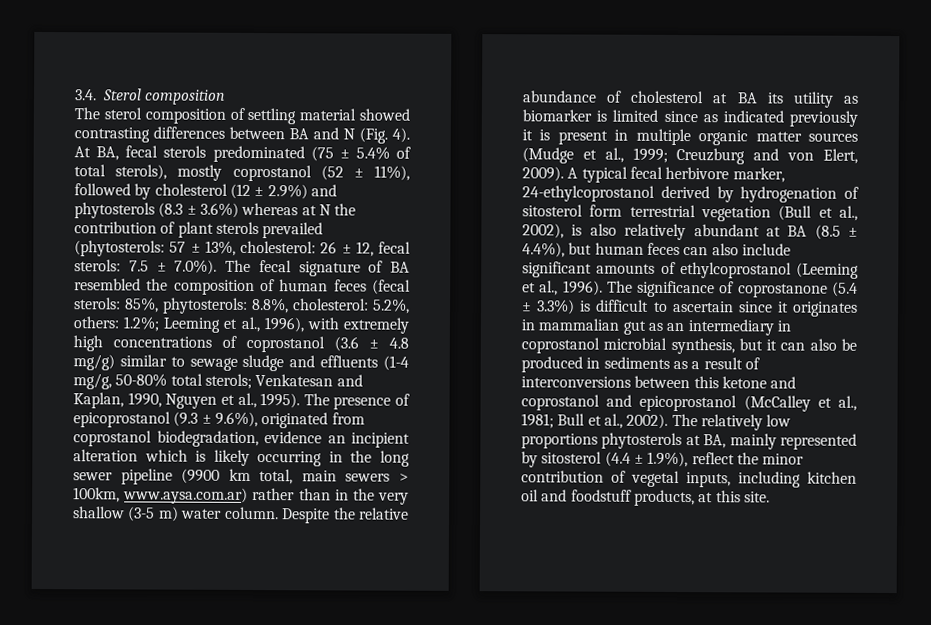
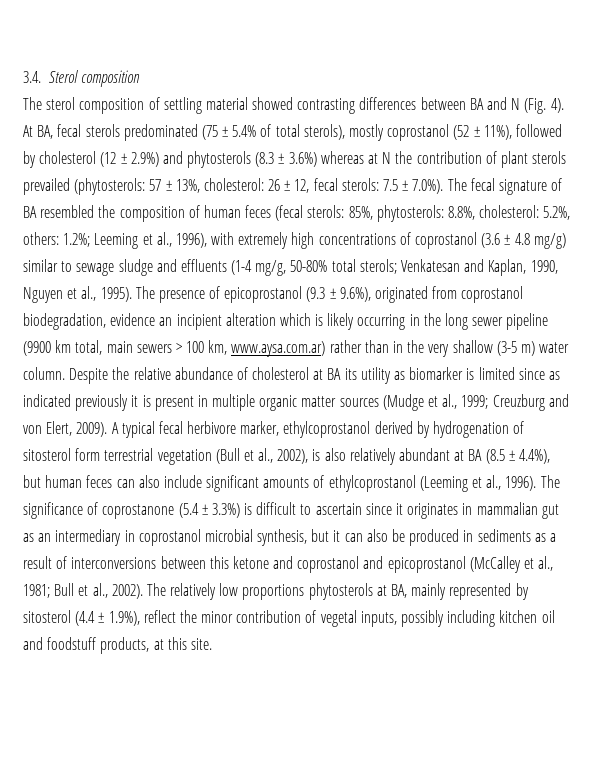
- The presence of epicoprostanol (9.3 ± 9.6%), originated from coprostanol biodegradation, evidence an incipient alteration which is likely occurring in the long sewer pipeline (9900 km total, main sewers > 100km, www.aysa.com.ar) rather than in the very shallow (3-5 m) water column.
+ The presence of epicoprostanol (9.3 ± 9.6%), originated from coprostanol biodegradation, evidence an incipient alteration which is likely occurring in the long sewer pipeline (9900 km total, main sewers > 100 km, www.aysa.com.ar) rather than in the very shallow (3-5 m) water column.
- A typical fecal herbivore marker, 24-ethylcoprostanol derived by hydrogenation of sitosterol form terrestrial vegetation (Bull et al., 2002), is also relatively abundant at BA (8.5 ± 4.4%), but human feces can also include significant amounts of ethylcoprostanol (Leeming et al., 1996).
+ A typical fecal herbivore marker, ethylcoprostanol derived by hydrogenation of sitosterol form terrestrial vegetation (Bull et al., 2002), is also relatively abundant at BA (8.5 ± 4.4%), but human feces can also include significant amounts of ethylcoprostanol (Leeming et al., 1996).
- The relatively low proportions phytosterols at BA, mainly represented by sitosterol (4.4 ± 1.9%), reflect the minor contribution of vegetal inputs, including kitchen oil and foodstuff products, at this site.
+ The relatively low proportions phytosterols at BA, mainly represented by sitosterol (4.4 ± 1.9%), reflect the minor contribution of vegetal inputs, possibly including kitchen oil and foodstuff products, at this site.

